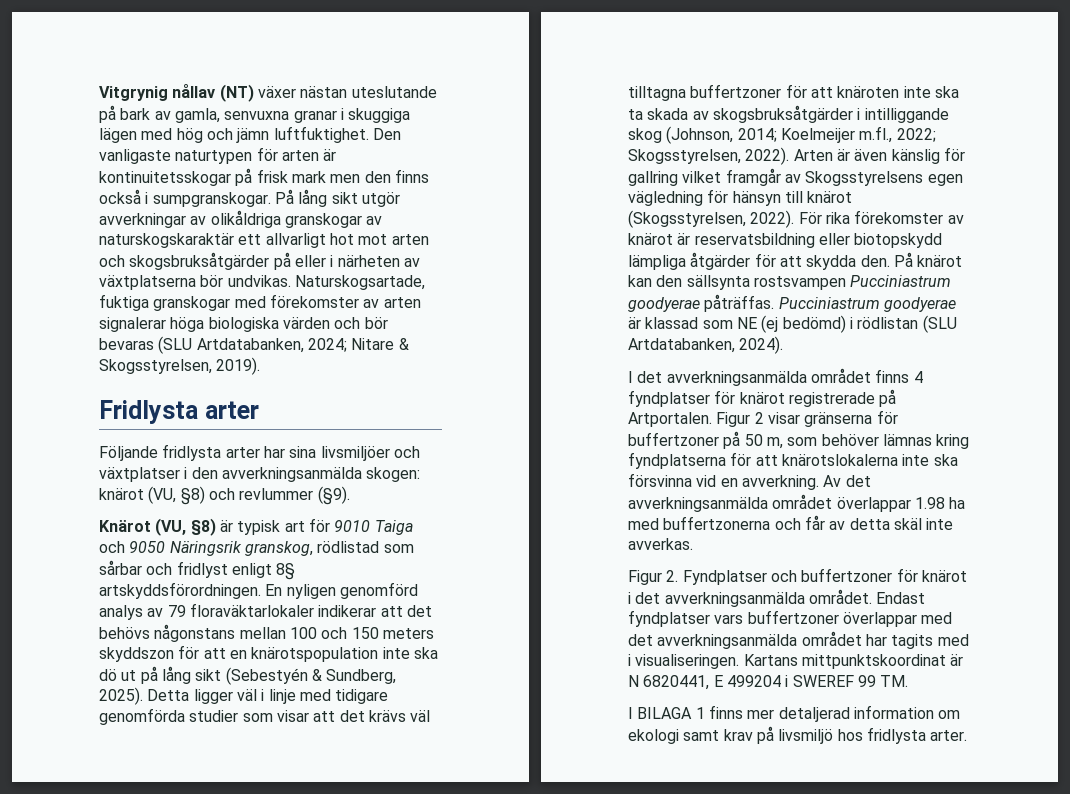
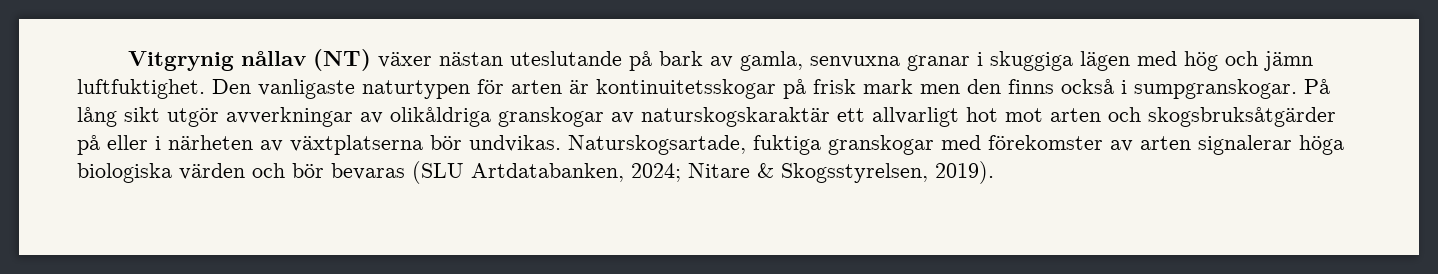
- Fridlysta arter
- Följande fridlysta arter har sina livsmiljöer och växtplatser i den avverkningsanmälda skogen: knärot (VU, §8) och revlummer (§9).
- Knärot (VU, §8) är typisk art för 9010 Taiga och 9050 Näringsrik granskog, rödlistad som sårbar och fridlyst enligt 8§ artskyddsförordningen. En nyligen genomförd analys av 79 floraväktarlokaler indikerar att det behövs någonstans mellan 100 och 150 meters skyddszon för att en knärotspopulation inte ska dö ut på lång sikt (Sebestyén & Sundberg, 2025). Detta ligger väl i linje med tidigare genomförda studier som visar att det krävs väl tilltagna buffertzoner för att knäroten inte ska ta skada av skogsbruksåtgärder i intilliggande skog (Johnson, 2014; Koelmeijer m.fl., 2022; Skogsstyrelsen, 2022). Arten är även känslig för gallring vilket framgår av Skogsstyrelsens egen vägledning för hänsyn till knärot (Skogsstyrelsen, 2022). För rika förekomster av knärot är reservatsbildning eller biotopskydd lämpliga åtgärder för att skydda den. På knärot kan den sällsynta rostsvampen Pucciniastrum goodyerae påträffas. Pucciniastrum goodyerae är klassad som NE (ej bedömd) i rödlistan (SLU Artdatabanken, 2024).
- I det avverkningsanmälda området finns 4 fyndplatser för knärot registrerade på Artportalen. Figur 2 visar gränserna för buffertzoner på 50 m, som behöver lämnas kring fyndplatserna för att knärotslokalerna inte ska försvinna vid en avverkning. Av det avverkningsanmälda området överlappar 1.98 ha med buffertzonerna och får av detta skäl inte avverkas.
- Figur 2. Fyndplatser och buffertzoner för knärot i det avverkningsanmälda området. Endast fyndplatser vars buffertzoner överlappar med det avverkningsanmälda området har tagits med i visualiseringen. Kartans mittpunktskoordinat är N 6820441, E 499204 i SWEREF 99 TM.
- I BILAGA 1 finns mer detaljerad information om ekologi samt krav på livsmiljö hos fridlysta arter.

